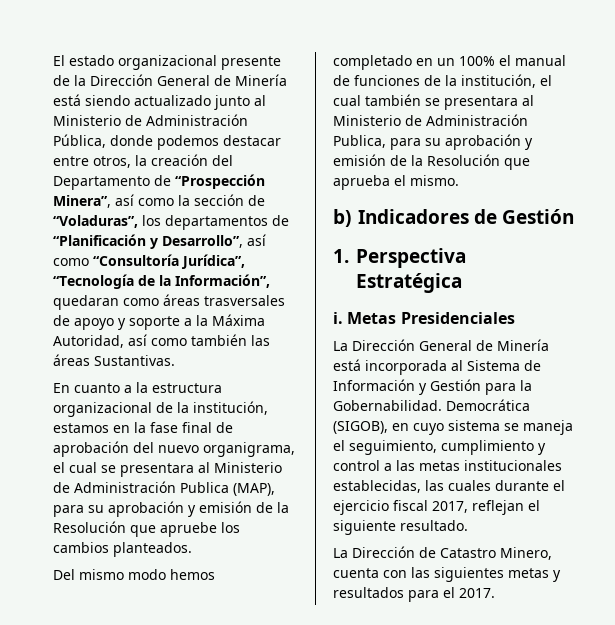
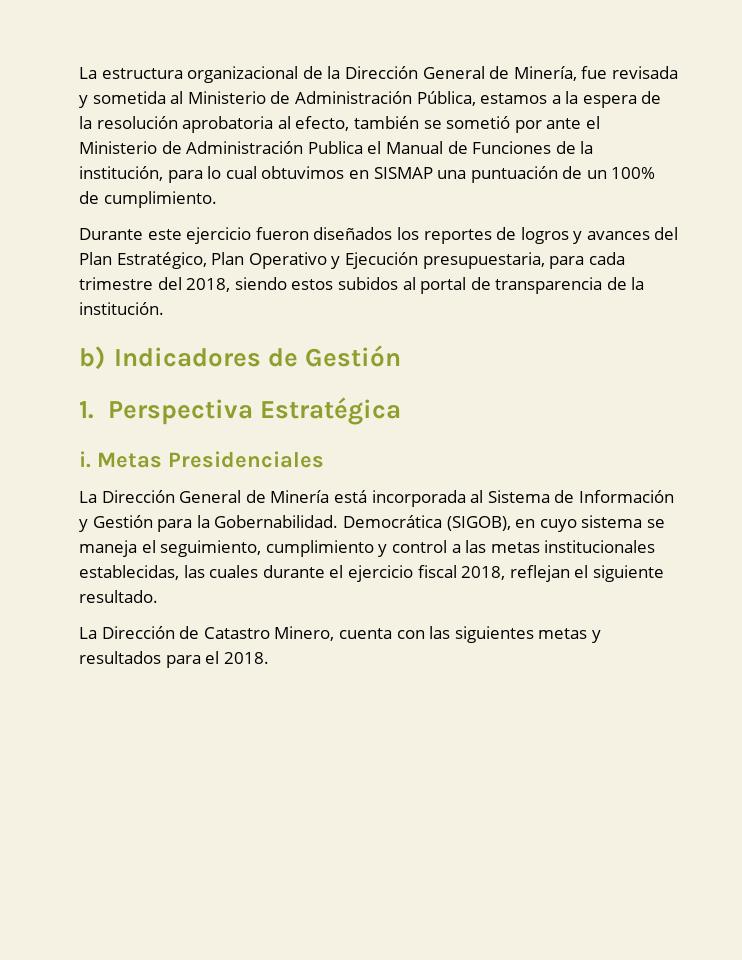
- El estado organizacional presente de la Dirección General de Minería está siendo actualizado junto al Ministerio de Administración Pública, donde podemos destacar entre otros, la creación del Departamento de “Prospección Minera”, así como la sección de “Voladuras”, los departamentos de “Planificación y Desarrollo”, así como “Consultoría Jurídica”, “Tecnología de la Información”, quedaran como áreas trasversales de apoyo y soporte a la Máxima Autoridad, así como también las áreas Sustantivas.
- En cuanto a la estructura organizacional de la institución, estamos en la fase final de aprobación del nuevo organigrama, el cual se presentara al Ministerio de Administración Publica (MAP), para su aprobación y emisión de la Resolución que apruebe los cambios planteados.
- Del mismo modo hemos completado en un 100% el manual de funciones de la institución, el cual también se presentara al Ministerio de Administración Publica, para su aprobación y emisión de la Resolución que aprueba el mismo.
+ La estructura organizacional de la Dirección General de Minería, fue revisada y sometida al Ministerio de Administración Pública, estamos a la espera de la resolución aprobatoria al efecto, también se sometió por ante el Ministerio de Administración Publica el Manual de Funciones de la institución, para lo cual obtuvimos en SISMAP una puntuación de un 100% de cumplimiento.
+ Durante este ejercicio fueron diseñados los reportes de logros y avances del Plan Estratégico, Plan Operativo y Ejecución presupuestaria, para cada trimestre del 2018, siendo estos subidos al portal de transparencia de la institución.
- Democrática (SIGOB), en cuyo sistema se maneja el seguimiento, cumplimiento y control a las metas institucionales establecidas, las cuales durante el ejercicio fiscal 2017, reflejan el siguiente resultado.
+ Democrática (SIGOB), en cuyo sistema se maneja el seguimiento, cumplimiento y control a las metas institucionales establecidas, las cuales durante el ejercicio fiscal 2018, reflejan el siguiente resultado.
- La Dirección de Catastro Minero, cuenta con las siguientes metas y resultados para el 2017.
+ La Dirección de Catastro Minero, cuenta con las siguientes metas y resultados para el 2018.

